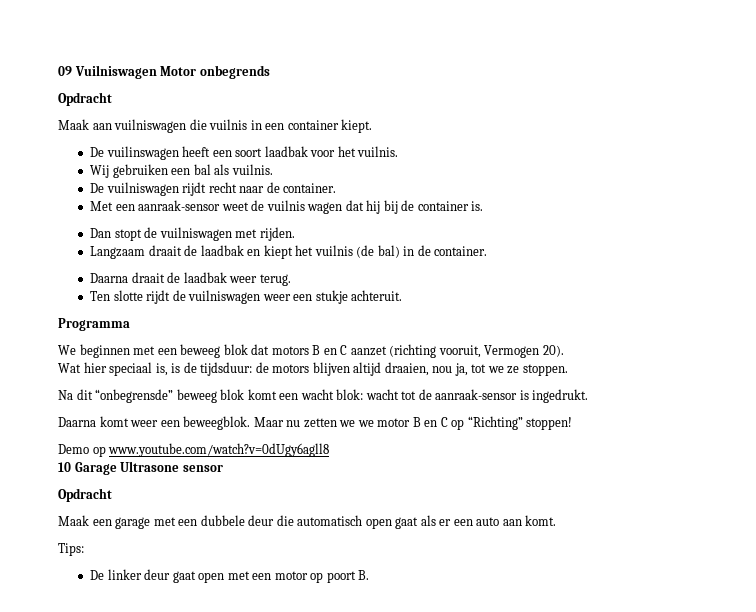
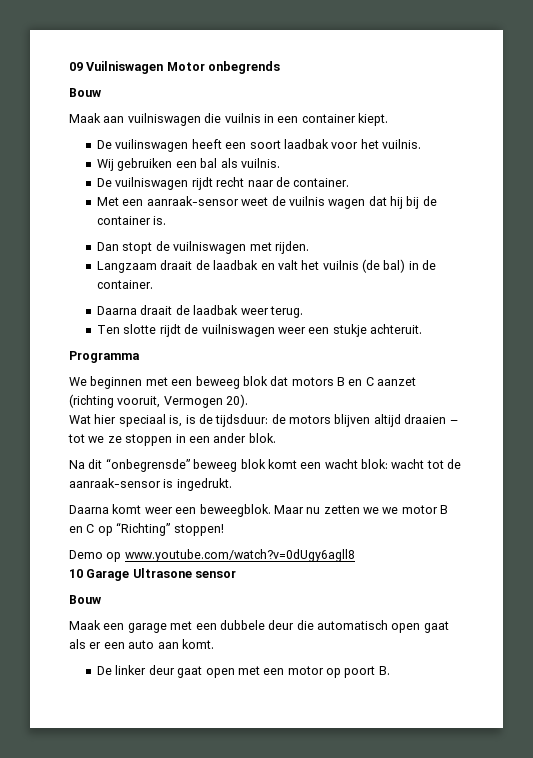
  09 Vuilniswagen Motor onbegrends
- Opdracht
+ Bouw
- Langzaam draait de laadbak en kiept het vuilnis (de bal) in de container.
+ Langzaam draait de laadbak en valt het vuilnis (de bal) in de container.
- Wat hier speciaal is, is de tijdsduur: de motors blijven altijd draaien, nou ja, tot we ze stoppen.
+ Wat hier speciaal is, is de tijdsduur: de motors blijven altijd draaien – tot we ze stoppen in een ander blok.
  10 Garage Ultrasone sensor
- Opdracht
+ Bouw
- Tips:

